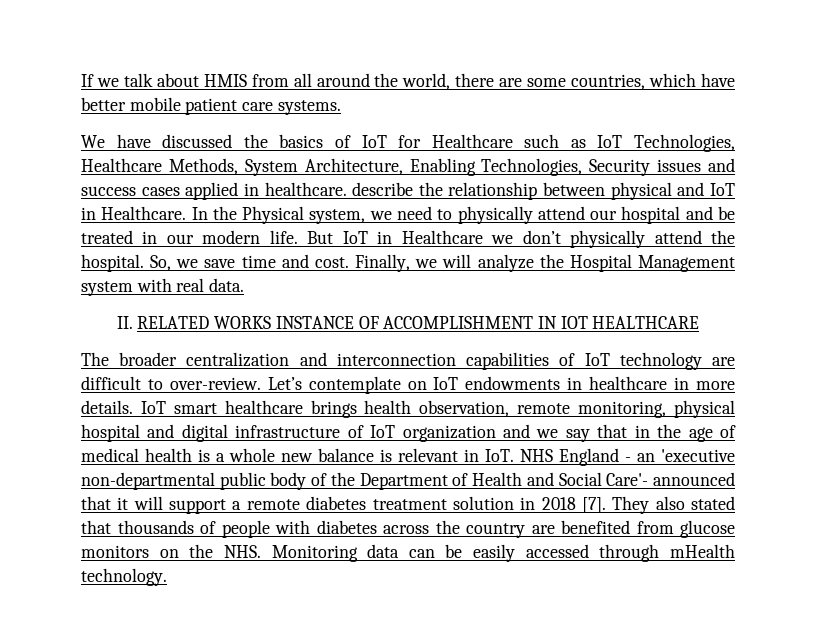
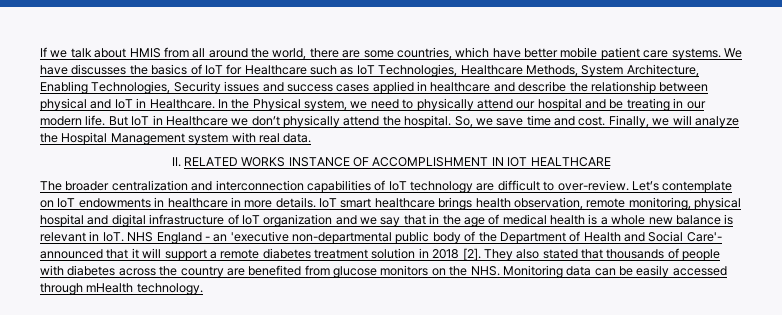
- If we talk about HMIS from all around the world, there are some countries, which have better mobile patient care systems.
- We have discussed the basics of IoT for Healthcare such as IoT Technologies, Healthcare Methods, System Architecture, Enabling Technologies, Security issues and success cases applied in healthcare. describe the relationship between physical and IoT in Healthcare.
+ If we talk about HMIS from all around the world, there are some countries, which have better mobile patient care systems. We have discusses the basics of IoT for Healthcare such as IoT Technologies, Healthcare Methods, System Architecture, Enabling Technologies, Security issues and success cases applied in healthcare and describe the relationship between physical and IoT in Healthcare.
- In the Physical system, we need to physically attend our hospital and be treated in our modern life.
+ In the Physical system, we need to physically attend our hospital and be treating in our modern life.
- IoT smart healthcare brings health observation, remote monitoring, physical hospital and digital infrastructure of IoT organization and we say that in the age of medical health is a whole new balance is relevant in IoT. NHS England - an 'executive non-departmental public body of the Department of Health and Social Care'- announced that it will support a remote diabetes treatment solution in 2018 [7].
+ IoT smart healthcare brings health observation, remote monitoring, physical hospital and digital infrastructure of IoT organization and we say that in the age of medical health is a whole new balance is relevant in IoT. NHS England - an 'executive non-departmental public body of the Department of Health and Social Care'- announced that it will support a remote diabetes treatment solution in 2018 [2].

